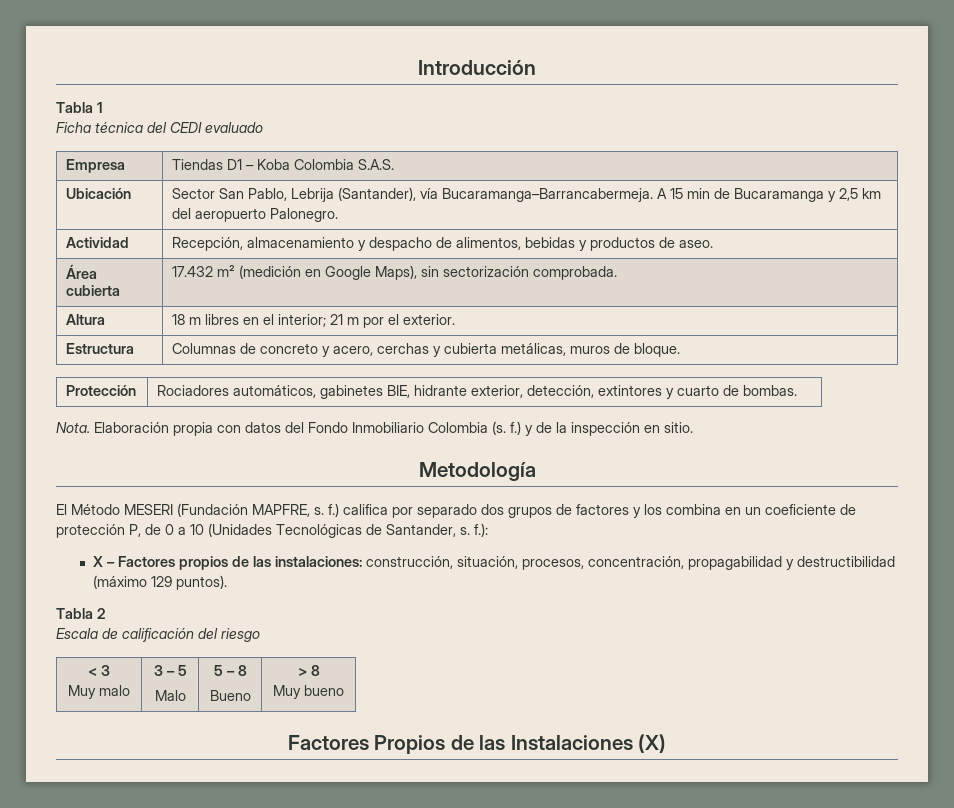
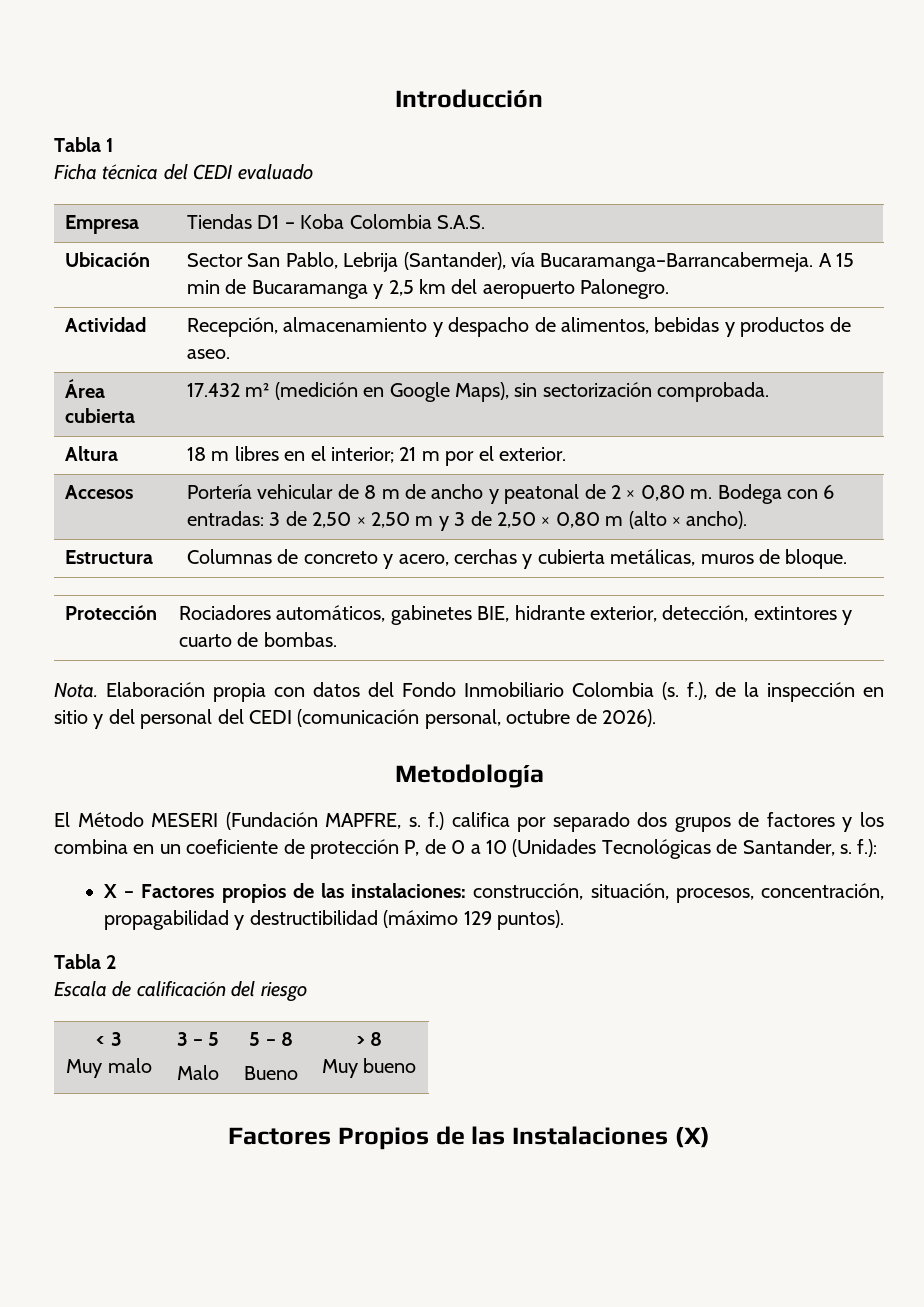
+ Accesos | Portería vehicular de 8 m de ancho y peatonal de 2 × 0,80 m. Bodega con 6 entradas: 3 de 2,50 × 2,50 m y 3 de 2,50 × 0,80 m (alto × ancho).
- Elaboración propia con datos del Fondo Inmobiliario Colombia (s. f.) y de la inspección en sitio.
+ Elaboración propia con datos del Fondo Inmobiliario Colombia (s. f.), de la inspección en sitio y del personal del CEDI (comunicación personal, octubre de 2026).

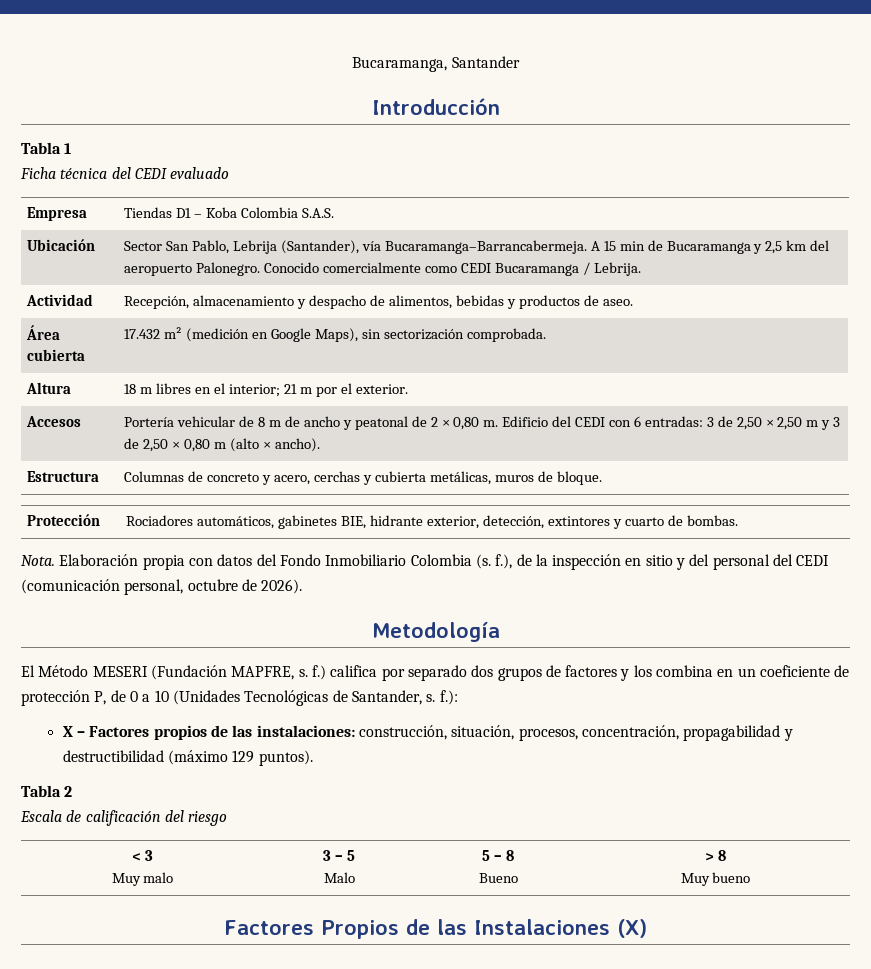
+ Bucaramanga, Santander
- Ubicación | Sector San Pablo, Lebrija (Santander), vía Bucaramanga–Barrancabermeja. A 15 min de Bucaramanga y 2,5 km del aeropuerto Palonegro.
+ Ubicación | Sector San Pablo, Lebrija (Santander), vía Bucaramanga–Barrancabermeja. A 15 min de Bucaramanga y 2,5 km del aeropuerto Palonegro. Conocido comercialmente como CEDI Bucaramanga / Lebrija.
- Accesos | Portería vehicular de 8 m de ancho y peatonal de 2 × 0,80 m. Bodega con 6 entradas: 3 de 2,50 × 2,50 m y 3 de 2,50 × 0,80 m (alto × ancho).
+ Accesos | Portería vehicular de 8 m de ancho y peatonal de 2 × 0,80 m. Edificio del CEDI con 6 entradas: 3 de 2,50 × 2,50 m y 3 de 2,50 × 0,80 m (alto × ancho).

